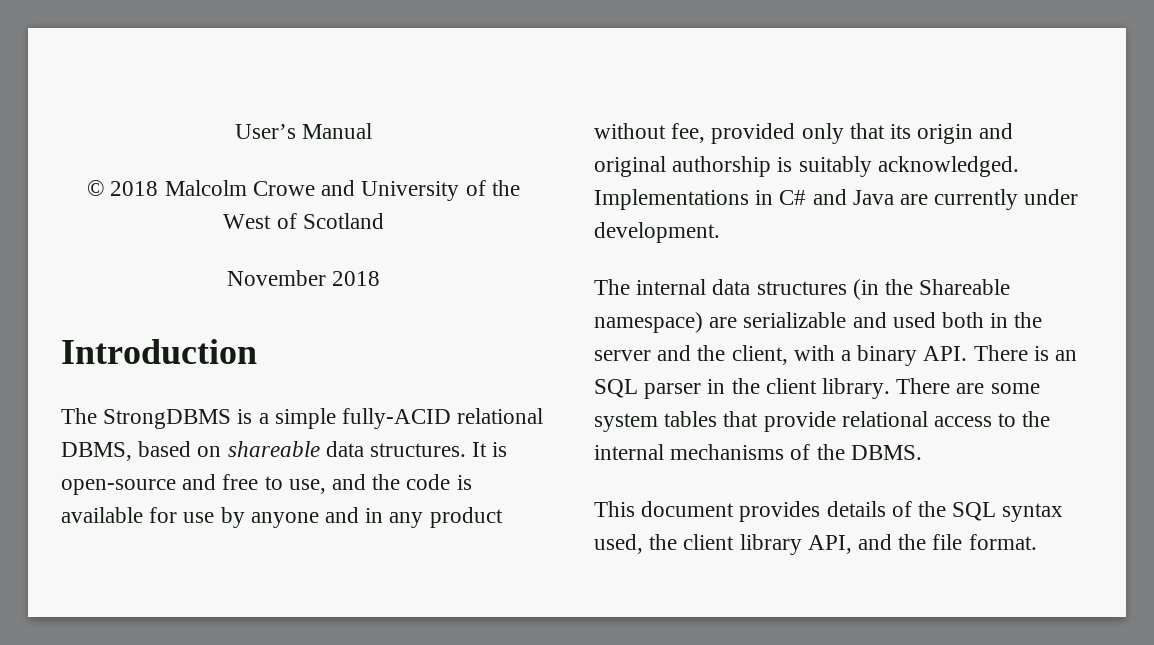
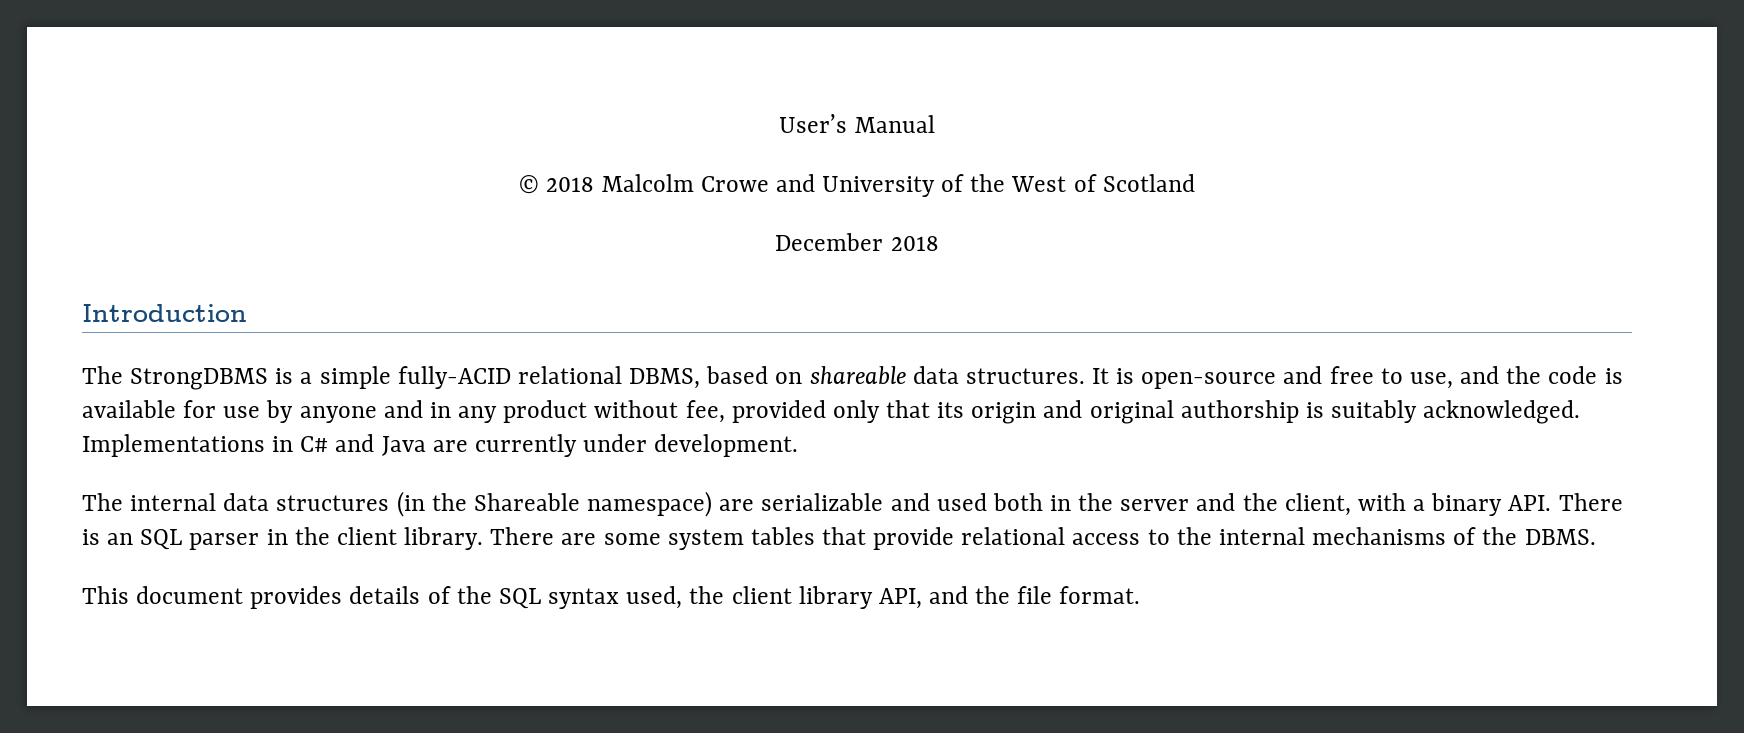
- November 2018
+ December 2018

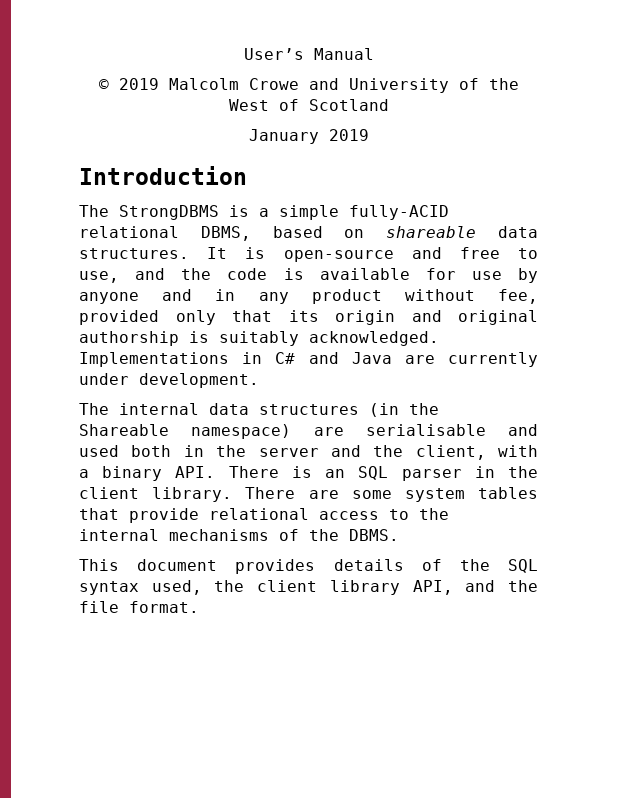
- © 2018 Malcolm Crowe and University of the West of Scotland
+ © 2019 Malcolm Crowe and University of the West of Scotland
- December 2018
+ January 2019
- The internal data structures (in the Shareable namespace) are serializable and used both in the server and the client, with a binary API. There is an SQL parser in the client library.
+ The internal data structures (in the Shareable namespace) are serialisable and used both in the server and the client, with a binary API. There is an SQL parser in the client library.

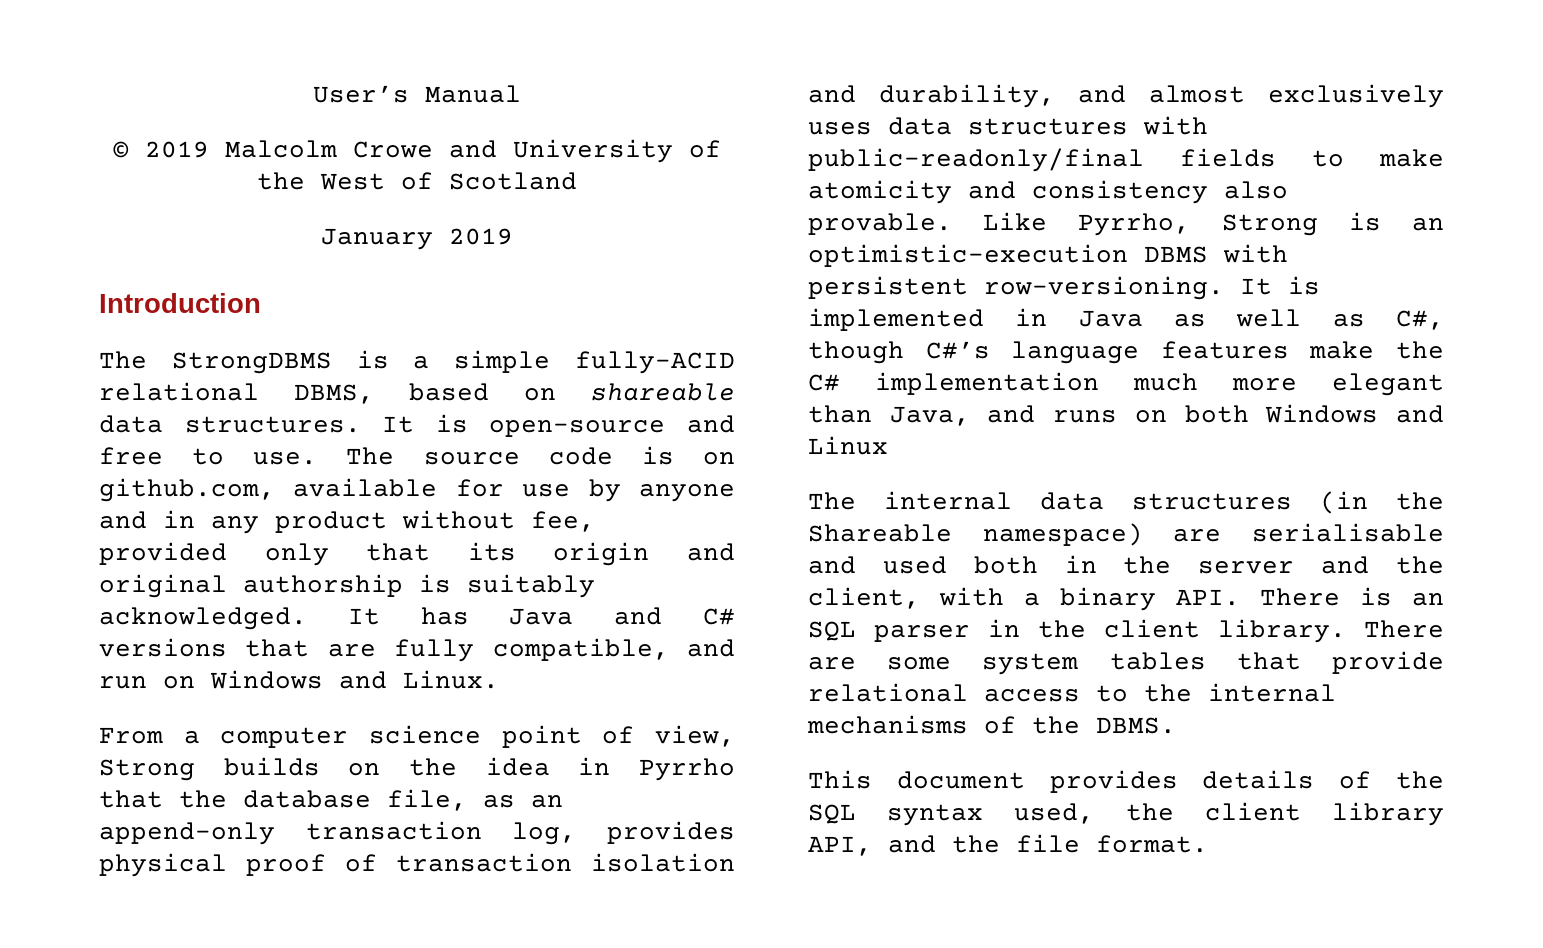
- It is open-source and free to use, and the code is available for use by anyone and in any product without fee, provided only that its origin and original authorship is suitably acknowledged.
+ It is open-source and free to use. The source code is on github.com, available for use by anyone and in any product without fee, provided only that its origin and original authorship is suitably acknowledged.
- Implementations in C# and Java are currently under development.
+ It has Java and C# versions that are fully compatible, and run on Windows and Linux.
+ From a computer science point of view, Strong builds on the idea in Pyrrho that the database file, as an append-only transaction log, provides physical proof of transaction isolation and durability, and almost exclusively uses data structures with public-readonly/final fields to make atomicity and consistency also provable. Like Pyrrho, Strong is an optimistic-execution DBMS with persistent row-versioning. It is implemented in Java as well as C#, though C#’s language features make the C# implementation much more elegant than Java, and runs on both Windows and Linux

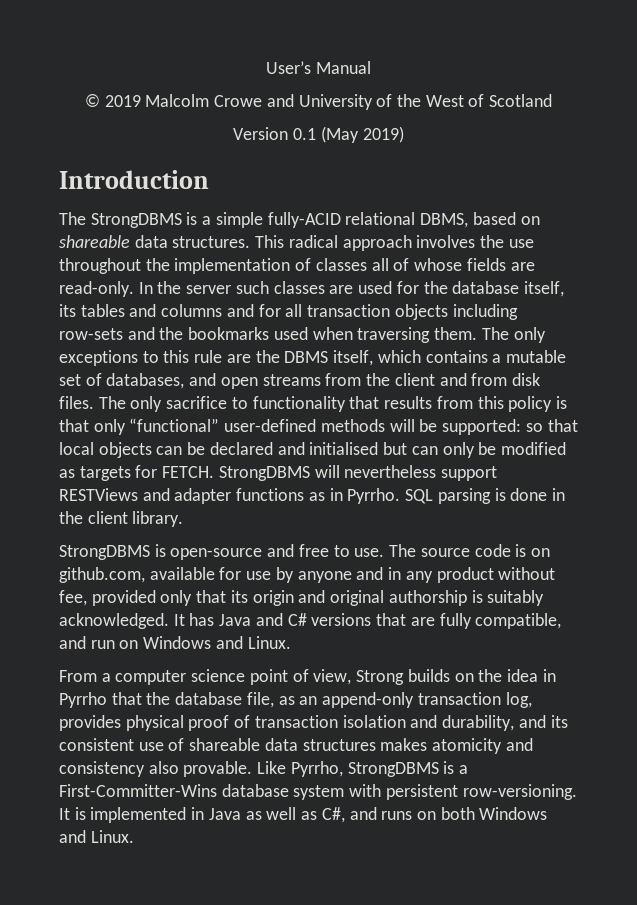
- January 2019
+ Version 0.1 (May 2019)
- It is open-source and free to use.
+ This radical approach involves the use throughout the implementation of classes all of whose fields are read-only. In the server such classes are used for the database itself, its tables and columns and for all transaction objects including row-sets and the bookmarks used when traversing them. The only exceptions to this rule are the DBMS itself, which contains a mutable set of databases, and open streams from the client and from disk files. The only sacrifice to functionality that results from this policy is that only “functional” user-defined methods will be supported: so that local objects can be declared and initialised but can only be modified as targets for FETCH. StrongDBMS will nevertheless support RESTViews and adapter functions as in Pyrrho. SQL parsing is done in the client library.
+ StrongDBMS is open-source and free to use.
- From a computer science point of view, Strong builds on the idea in Pyrrho that the database file, as an append-only transaction log, provides physical proof of transaction isolation and durability, and almost exclusively uses data structures with public-readonly/final fields to make atomicity and consistency also provable.
+ From a computer science point of view, Strong builds on the idea in Pyrrho that the database file, as an append-only transaction log, provides physical proof of transaction isolation and durability, and its consistent use of shareable data structures makes atomicity and consistency also provable.
- Like Pyrrho, Strong is an optimistic-execution DBMS with persistent row-versioning.
+ Like Pyrrho, StrongDBMS is a First-Committer-Wins database system with persistent row-versioning.
- It is implemented in Java as well as C#, though C#’s language features make the C# implementation much more elegant than Java, and runs on both Windows and Linux
- The internal data structures (in the Shareable namespace) are serialisable and used both in the server and the client, with a binary API. There is an SQL parser in the client library. There are some system tables that provide relational access to the internal mechanisms of the DBMS.
- This document provides details of the SQL syntax used, the client library API, and the file format.
+ It is implemented in Java as well as C#, and runs on both Windows and Linux.

